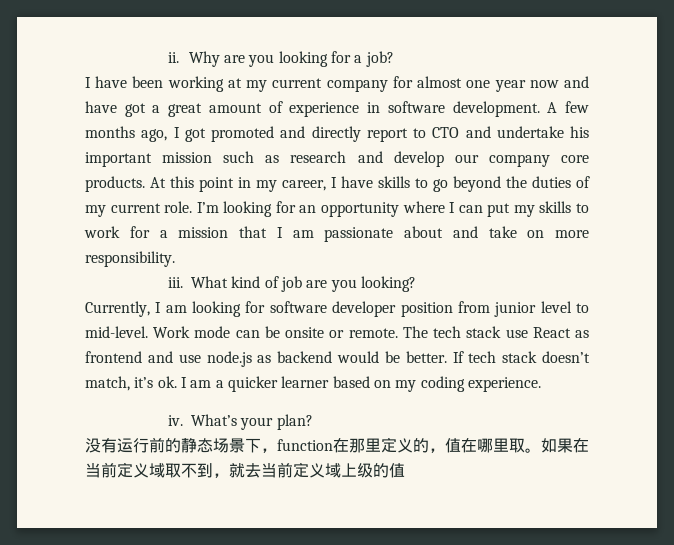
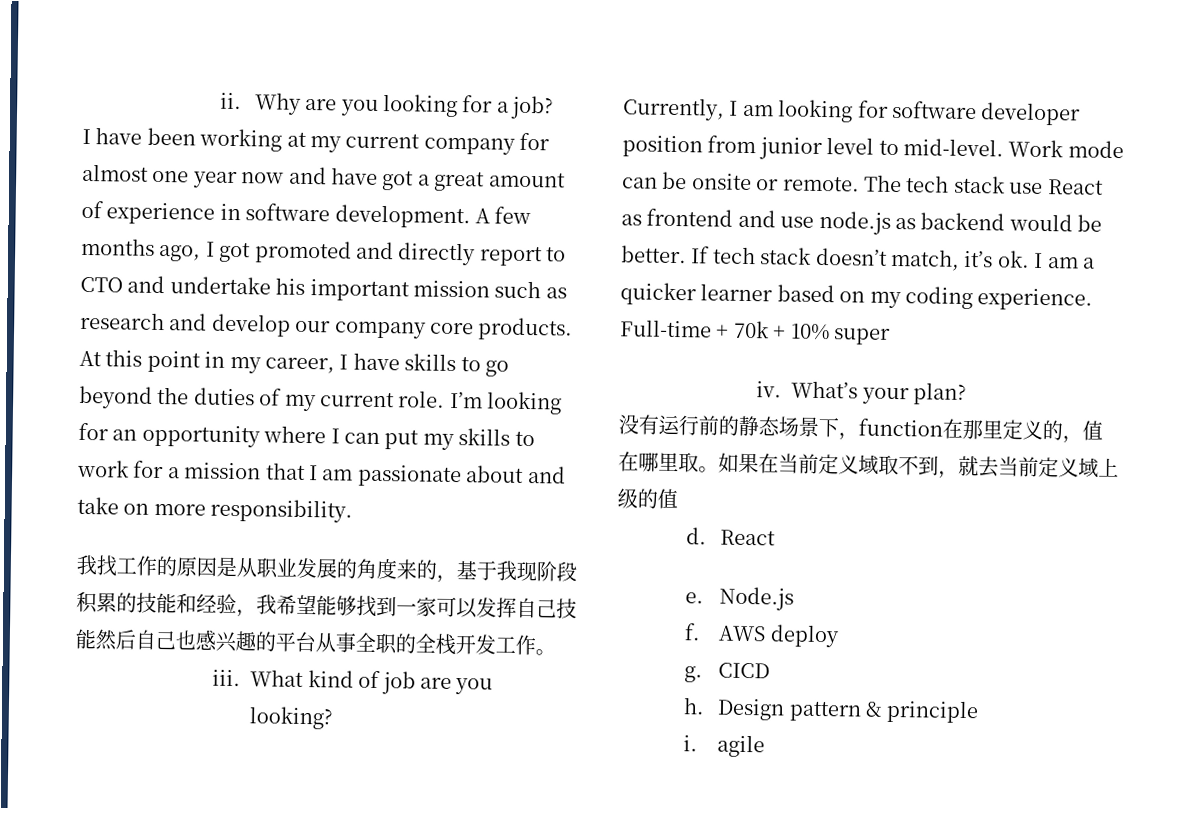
+ 我找工作的原因是从职业发展的角度来的，基于我现阶段积累的技能和经验，我希望能够找到一家可以发挥自己技能然后自己也感兴趣的平台从事全职的全栈开发工作。
+ Full-time + 70k + 10% super
+ d. React
+ e. Node.js
+ f. AWS deploy
+ g. CICD
+ h. Design pattern & principle
+ i. agile

